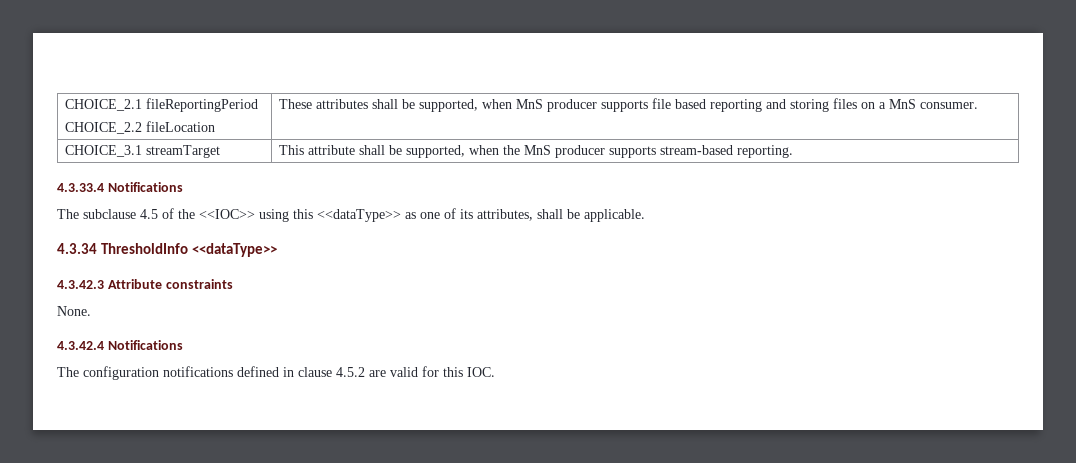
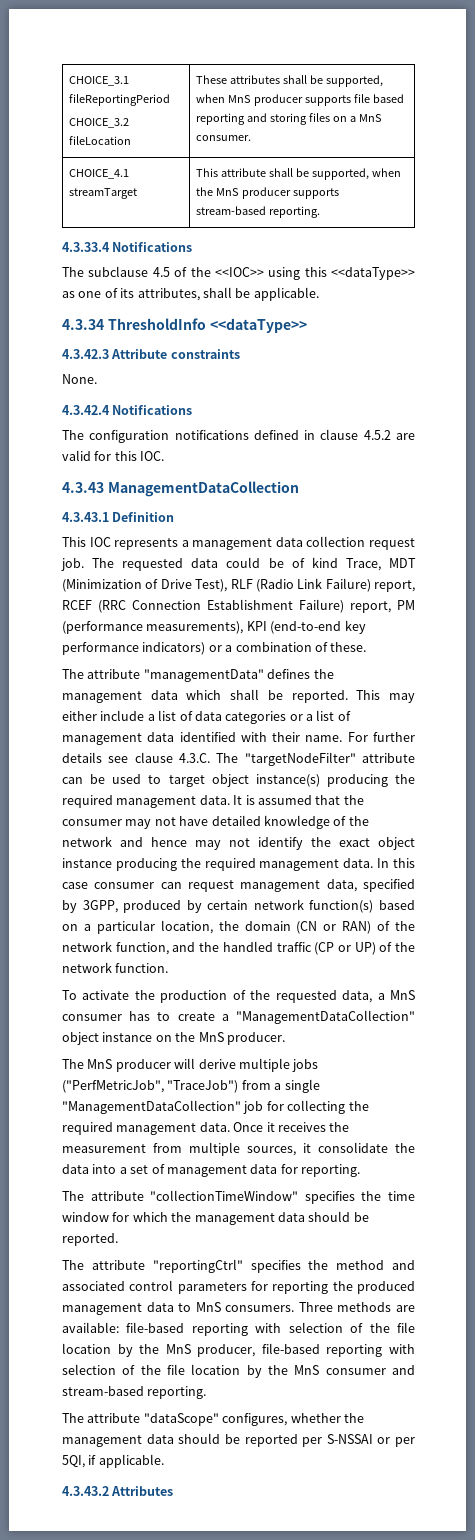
- CHOICE_2.1 fileReportingPeriod
- CHOICE_2.2 fileLocation | These attributes shall be supported, when MnS producer supports file based reporting and storing files on a MnS consumer.
+ CHOICE_3.1 fileReportingPeriod
+ CHOICE_3.2 fileLocation | These attributes shall be supported, when MnS producer supports file based reporting and storing files on a MnS consumer.
- CHOICE_3.1 streamTarget | This attribute shall be supported, when the MnS producer supports stream-based reporting.
+ CHOICE_4.1 streamTarget | This attribute shall be supported, when the MnS producer supports stream-based reporting.
+ 4.3.43 ManagementDataCollection
+ 4.3.43.1 Definition
+ This IOC represents a management data collection request job. The requested data could be of kind Trace, MDT (Minimization of Drive Test), RLF (Radio Link Failure) report, RCEF (RRC Connection Establishment Failure) report, PM (performance measurements), KPI (end-to-end key performance indicators) or a combination of these.
+ The attribute "managementData" defines the management data which shall be reported. This may either include a list of data categories or a list of management data identified with their name. For further details see clause 4.3.C. The "targetNodeFilter" attribute can be used to target object instance(s) producing the required management data. It is assumed that the consumer may not have detailed knowledge of the network and hence may not identify the exact object instance producing the required management data. In this case consumer can request management data, specified by 3GPP, produced by certain network function(s) based on a particular location, the domain (CN or RAN) of the network function, and the handled traffic (CP or UP) of the network function.
+ To activate the production of the requested data, a MnS consumer has to create a "ManagementDataCollection" object instance on the MnS producer.
+ The MnS producer will derive multiple jobs ("PerfMetricJob", "TraceJob") from a single "ManagementDataCollection" job for collecting the required management data. Once it receives the measurement from multiple sources, it consolidate the data into a set of management data for reporting.
+ The attribute "collectionTimeWindow" specifies the time window for which the management data should be reported.
+ The attribute "reportingCtrl" specifies the method and associated control parameters for reporting the produced management data to MnS consumers. Three methods are available: file-based reporting with selection of the file location by the MnS producer, file-based reporting with selection of the file location by the MnS consumer and stream-based reporting.
+ The attribute "dataScope" configures, whether the management data should be reported per S-NSSAI or per 5QI, if applicable.
+ 4.3.43.2 Attributes

